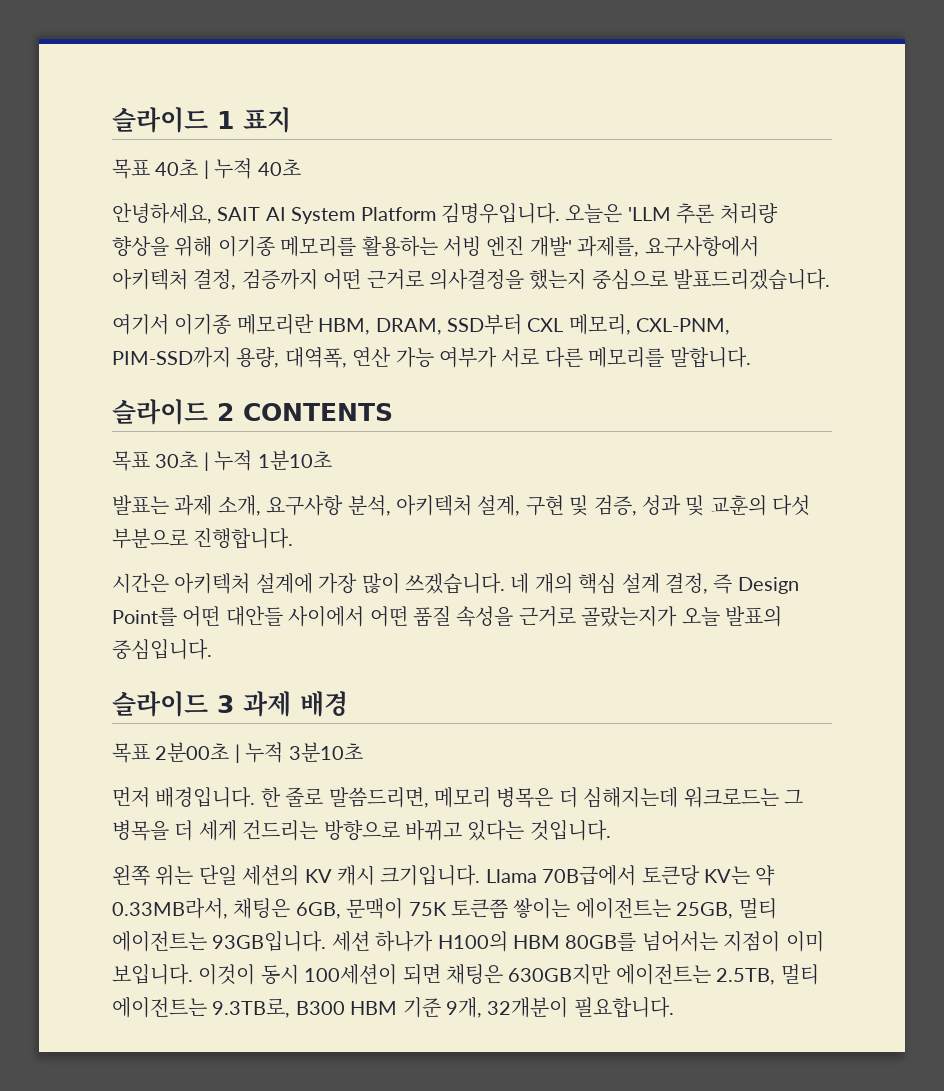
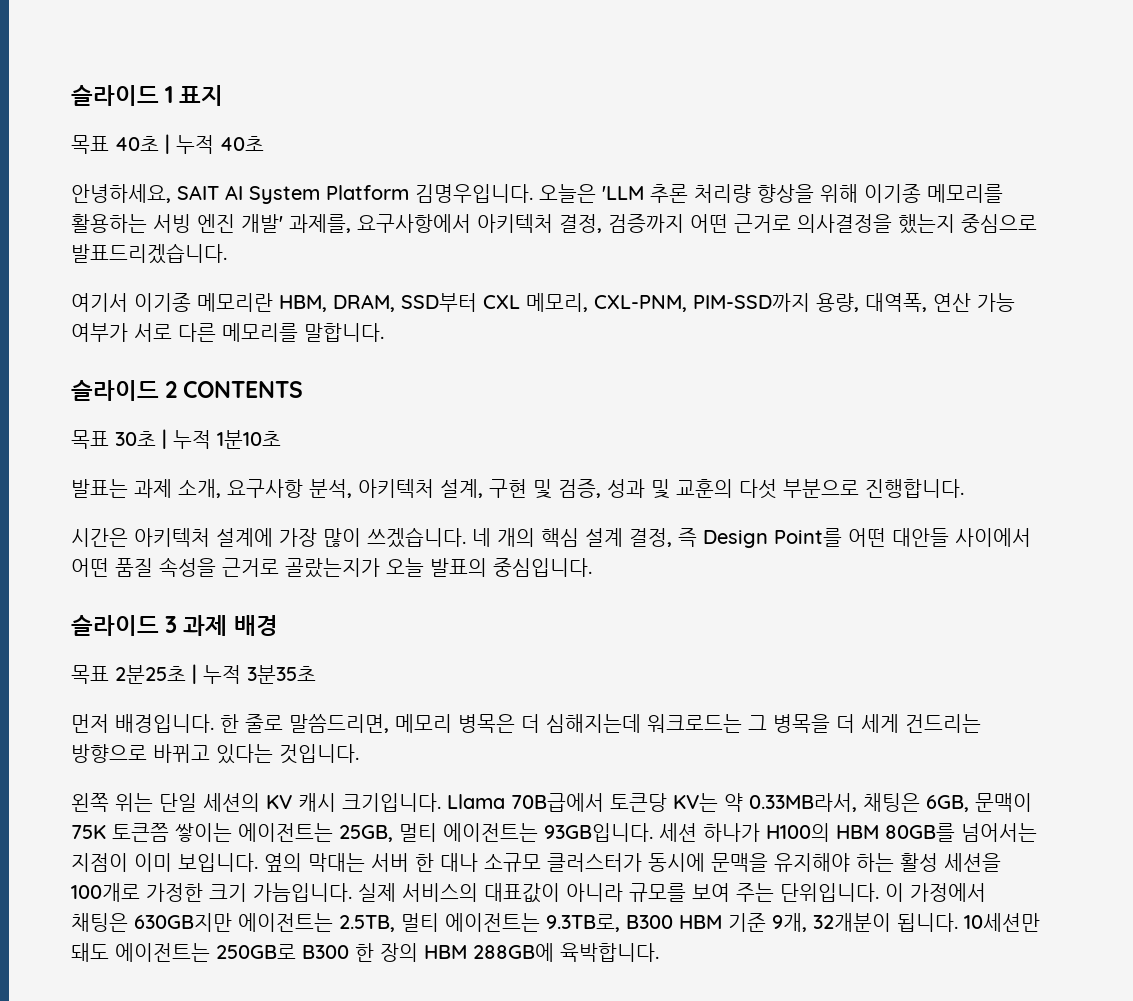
- 목표 2분00초 | 누적 3분10초
+ 목표 2분25초 | 누적 3분35초
- 이것이 동시 100세션이 되면 채팅은 630GB지만 에이전트는 2.5TB, 멀티 에이전트는 9.3TB로, B300 HBM 기준 9개, 32개분이 필요합니다.
+ 옆의 막대는 서버 한 대나 소규모 클러스터가 동시에 문맥을 유지해야 하는 활성 세션을 100개로 가정한 크기 가늠입니다. 실제 서비스의 대표값이 아니라 규모를 보여 주는 단위입니다. 이 가정에서 채팅은 630GB지만 에이전트는 2.5TB, 멀티 에이전트는 9.3TB로, B300 HBM 기준 9개, 32개분이 됩니다. 10세션만 돼도 에이전트는 250GB로 B300 한 장의 HBM 288GB에 육박합니다.

